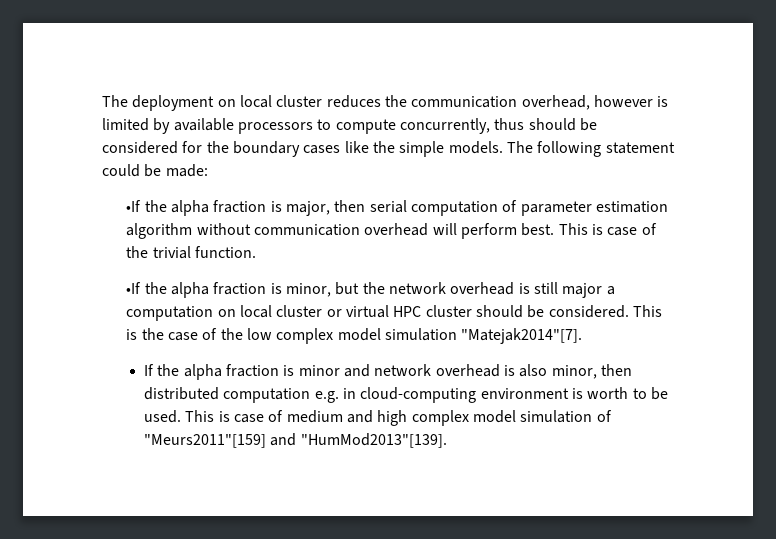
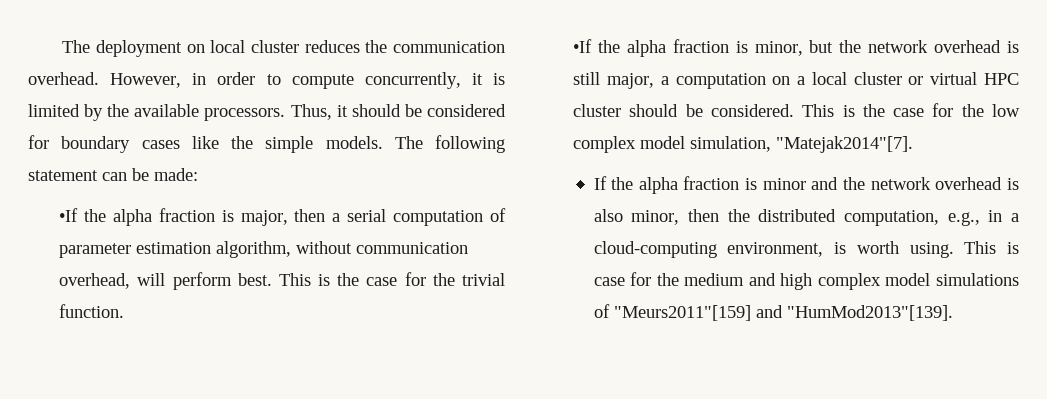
- The deployment on local cluster reduces the communication overhead, however is limited by available processors to compute concurrently, thus should be considered for the boundary cases like the simple models.
+ The deployment on local cluster reduces the communication overhead. However, in order to compute concurrently, it is limited by the available processors. Thus, it should be considered for boundary cases like the simple models.
- The following statement could be made:
+ The following statement can be made:
- •If the alpha fraction is major, then serial computation of parameter estimation algorithm without communication overhead will perform best.
+ •If the alpha fraction is major, then a serial computation of parameter estimation algorithm, without communication overhead, will perform best.
- This is case of the trivial function.
+ This is the case for the trivial function.
- •If the alpha fraction is minor, but the network overhead is still major a computation on local cluster or virtual HPC cluster should be considered.
+ •If the alpha fraction is minor, but the network overhead is still major, a computation on a local cluster or virtual HPC cluster should be considered.
- This is the case of the low complex model simulation "Matejak2014"[7].
+ This is the case for the low complex model simulation, "Matejak2014"[7].
- If the alpha fraction is minor and network overhead is also minor, then distributed computation e.g. in cloud-computing environment is worth to be used. This is case of medium and high complex model simulation of "Meurs2011"[159] and "HumMod2013"[139].
+ If the alpha fraction is minor and the network overhead is also minor, then the distributed computation, e.g., in a cloud-computing environment, is worth using. This is case for the medium and high complex model simulations of "Meurs2011"[159] and "HumMod2013"[139].

